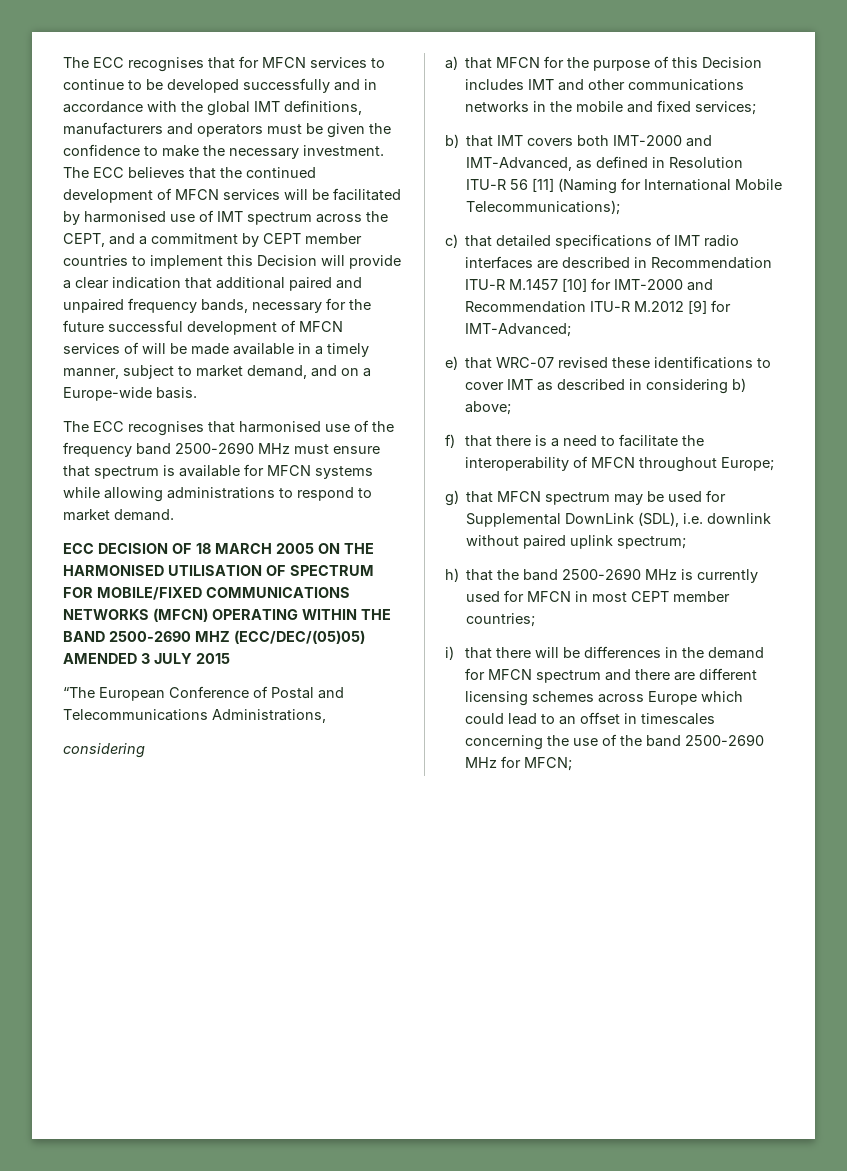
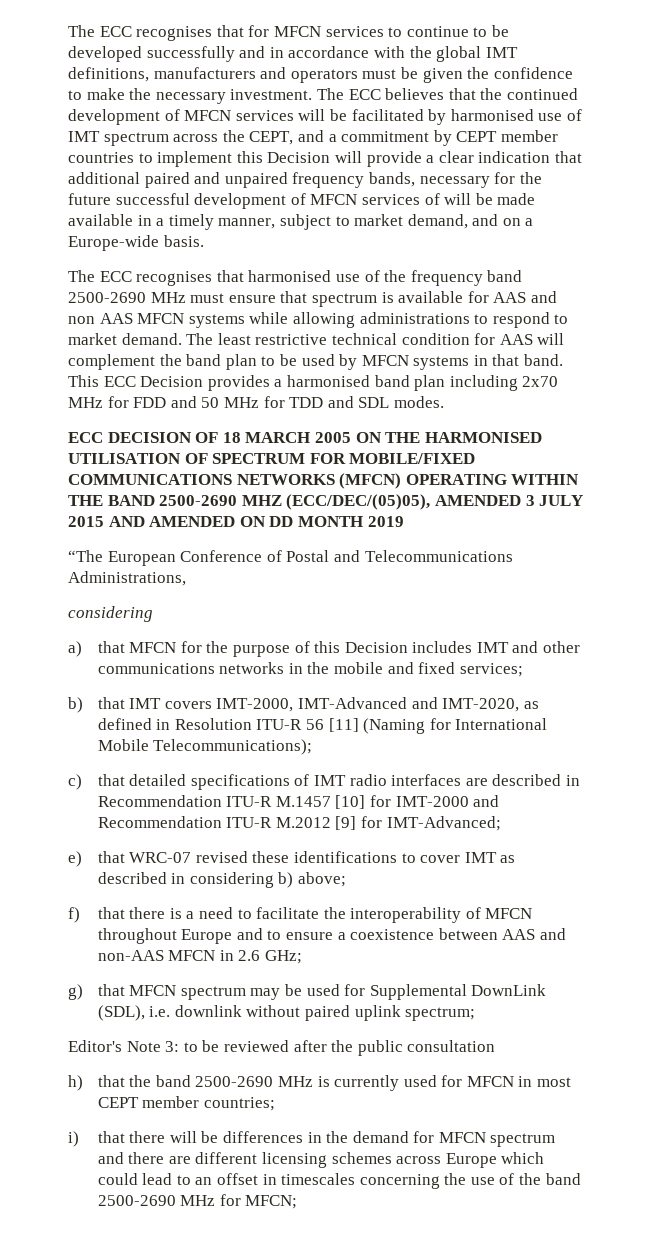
- The ECC recognises that harmonised use of the frequency band 2500-2690 MHz must ensure that spectrum is available for MFCN systems while allowing administrations to respond to market demand.
+ The ECC recognises that harmonised use of the frequency band 2500-2690 MHz must ensure that spectrum is available for AAS and non AAS MFCN systems while allowing administrations to respond to market demand. The least restrictive technical condition for AAS will complement the band plan to be used by MFCN systems in that band. This ECC Decision provides a harmonised band plan including 2x70 MHz for FDD and 50 MHz for TDD and SDL modes.
- ECC DECISION OF 18 MARCH 2005 ON THE HARMONISED UTILISATION OF SPECTRUM FOR MOBILE/FIXED COMMUNICATIONS NETWORKS (MFCN) OPERATING WITHIN THE BAND 2500-2690 MHZ (ECC/DEC/(05)05) AMENDED 3 JULY 2015
+ ECC DECISION OF 18 MARCH 2005 ON THE HARMONISED UTILISATION OF SPECTRUM FOR MOBILE/FIXED COMMUNICATIONS NETWORKS (MFCN) OPERATING WITHIN THE BAND 2500-2690 MHZ (ECC/DEC/(05)05), AMENDED 3 JULY 2015 AND AMENDED ON DD MONTH 2019
- b) that IMT covers both IMT-2000 and IMT-Advanced, as defined in Resolution ITU-R 56 [11] (Naming for International Mobile Telecommunications);
+ b) that IMT covers IMT-2000, IMT-Advanced and IMT-2020, as defined in Resolution ITU-R 56 [11] (Naming for International Mobile Telecommunications);
- f) that there is a need to facilitate the interoperability of MFCN throughout Europe;
+ f) that there is a need to facilitate the interoperability of MFCN throughout Europe and to ensure a coexistence between AAS and non-AAS MFCN in 2.6 GHz;
+ Editor's Note 3: to be reviewed after the public consultation

